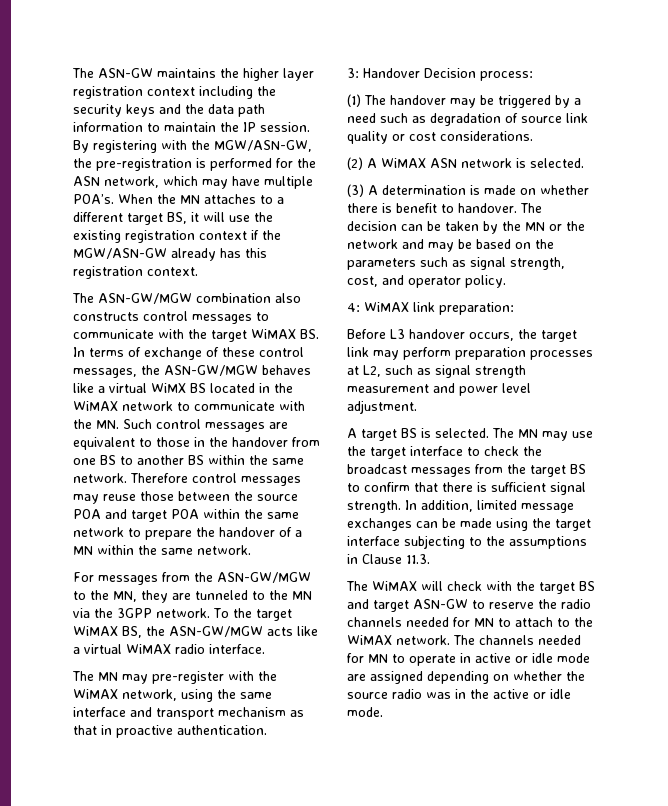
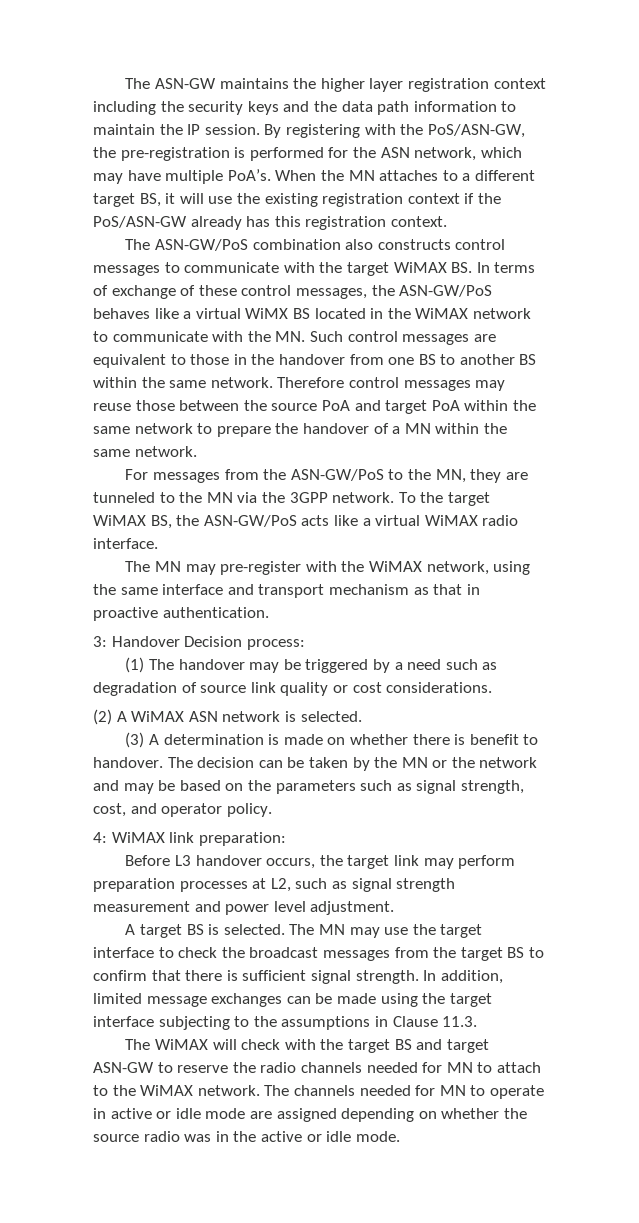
- By registering with the MGW/ASN-GW, the pre-registration is performed for the ASN network, which may have multiple POA’s.
+ By registering with the PoS/ASN-GW, the pre-registration is performed for the ASN network, which may have multiple PoA’s.
- When the MN attaches to a different target BS, it will use the existing registration context if the MGW/ASN-GW already has this registration context.
+ When the MN attaches to a different target BS, it will use the existing registration context if the PoS/ASN-GW already has this registration context.
- The ASN-GW/MGW combination also constructs control messages to communicate with the target WiMAX BS. In terms of exchange of these control messages, the ASN-GW/MGW behaves like a virtual WiMX BS located in the WiMAX network to communicate with the MN. Such control messages are equivalent to those in the handover from one BS to another BS within the same network.
+ The ASN-GW/PoS combination also constructs control messages to communicate with the target WiMAX BS. In terms of exchange of these control messages, the ASN-GW/PoS behaves like a virtual WiMX BS located in the WiMAX network to communicate with the MN. Such control messages are equivalent to those in the handover from one BS to another BS within the same network.
- Therefore control messages may reuse those between the source POA and target POA within the same network to prepare the handover of a MN within the same network.
+ Therefore control messages may reuse those between the source PoA and target PoA within the same network to prepare the handover of a MN within the same network.
- For messages from the ASN-GW/MGW to the MN, they are tunneled to the MN via the 3GPP network.
+ For messages from the ASN-GW/PoS to the MN, they are tunneled to the MN via the 3GPP network.
- To the target WiMAX BS, the ASN-GW/MGW acts like a virtual WiMAX radio interface.
+ To the target WiMAX BS, the ASN-GW/PoS acts like a virtual WiMAX radio interface.

